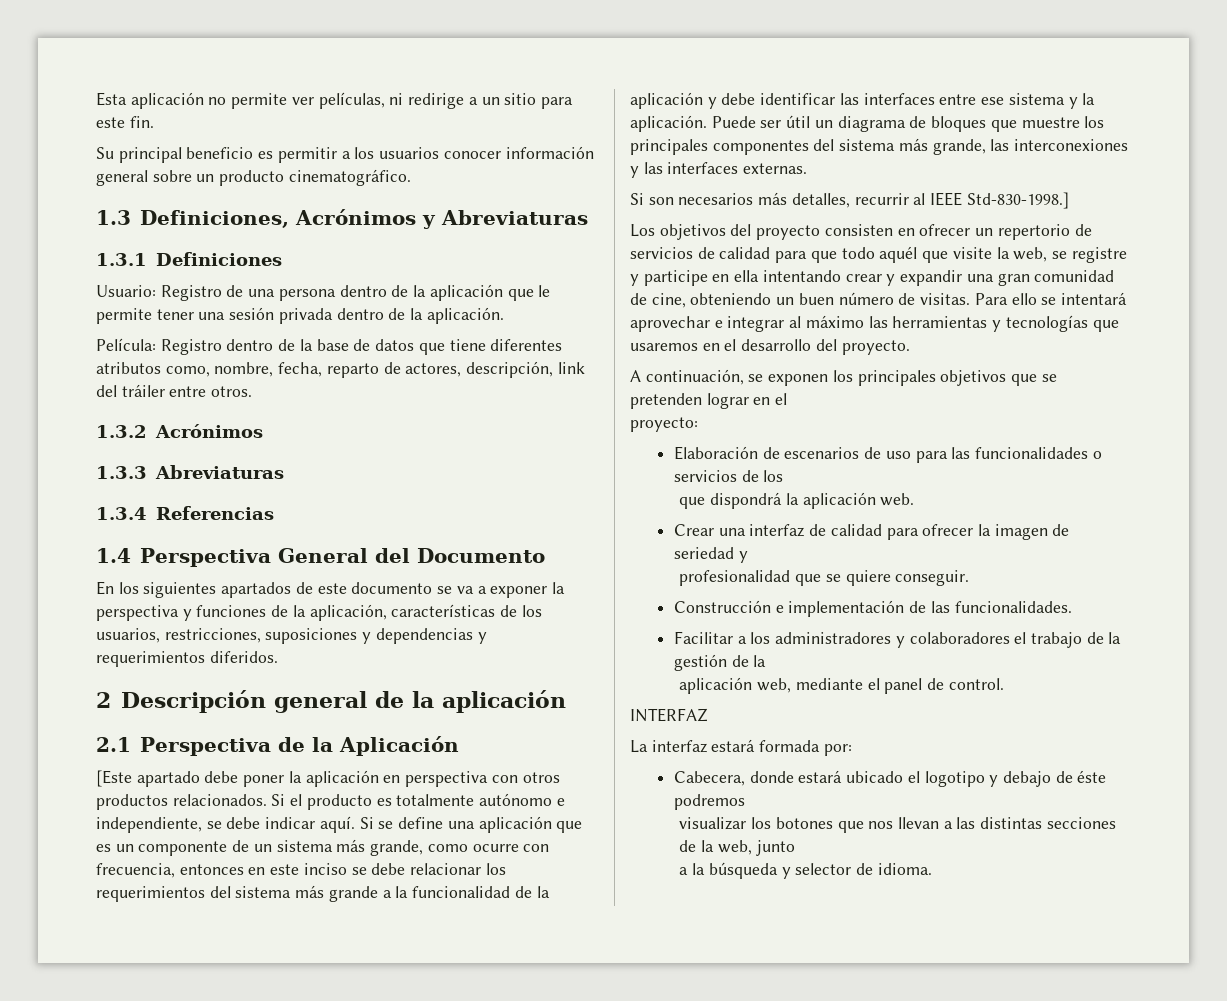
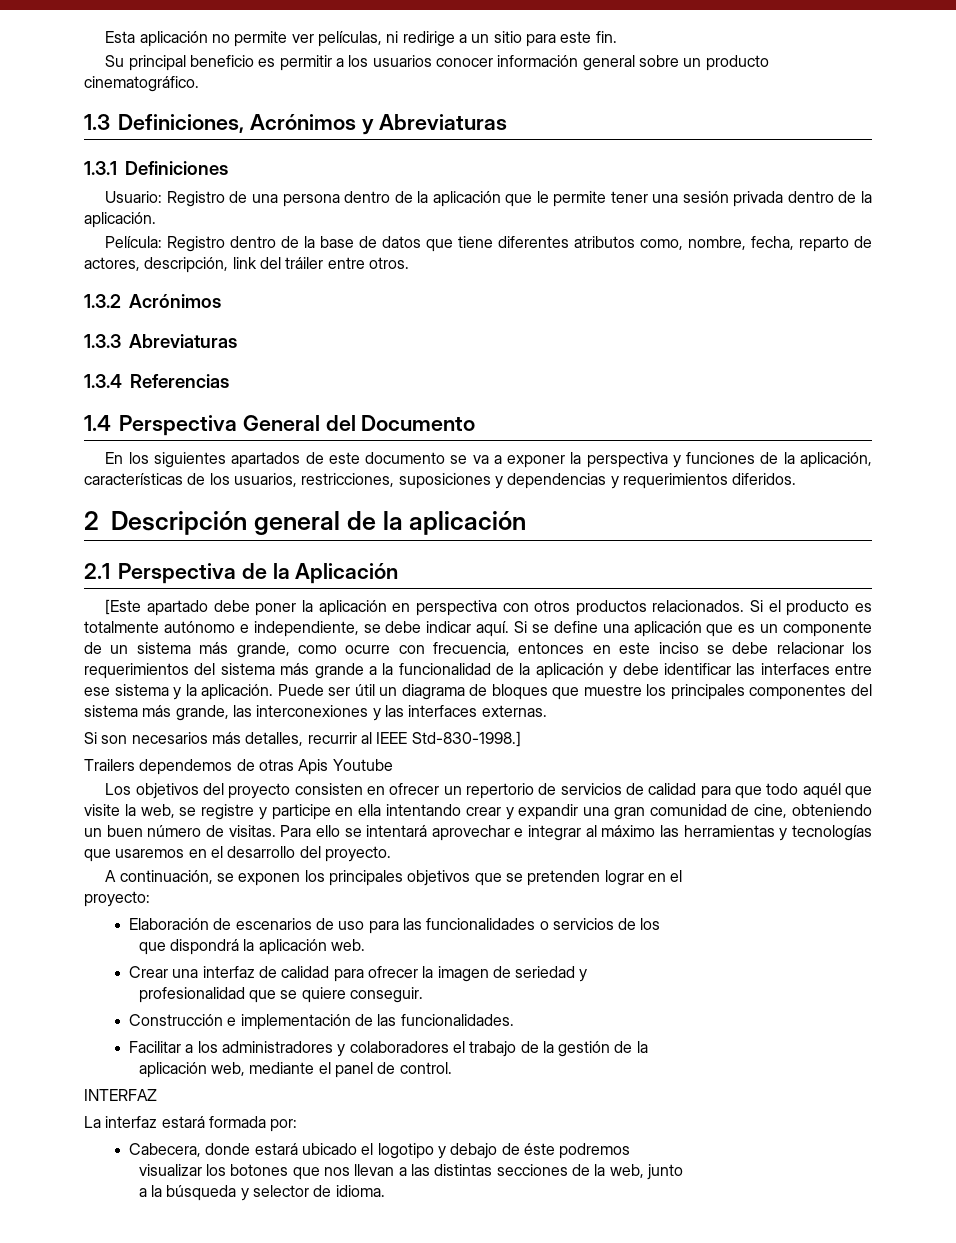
+ Trailers dependemos de otras Apis Youtube

